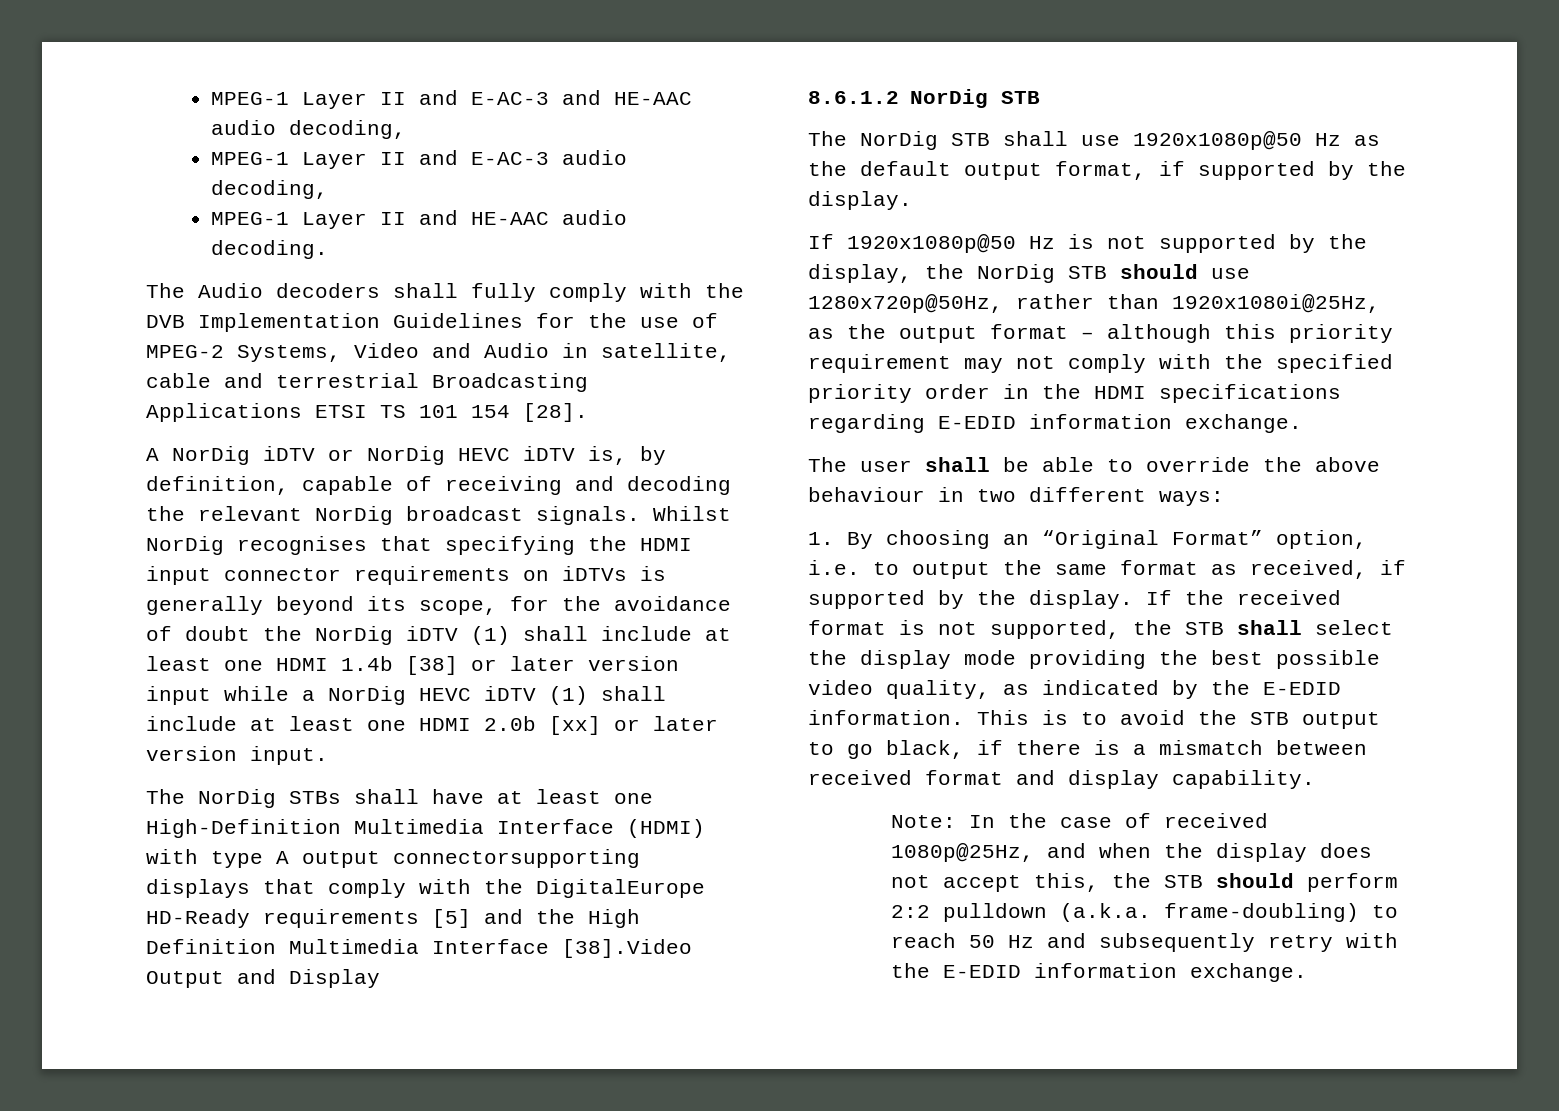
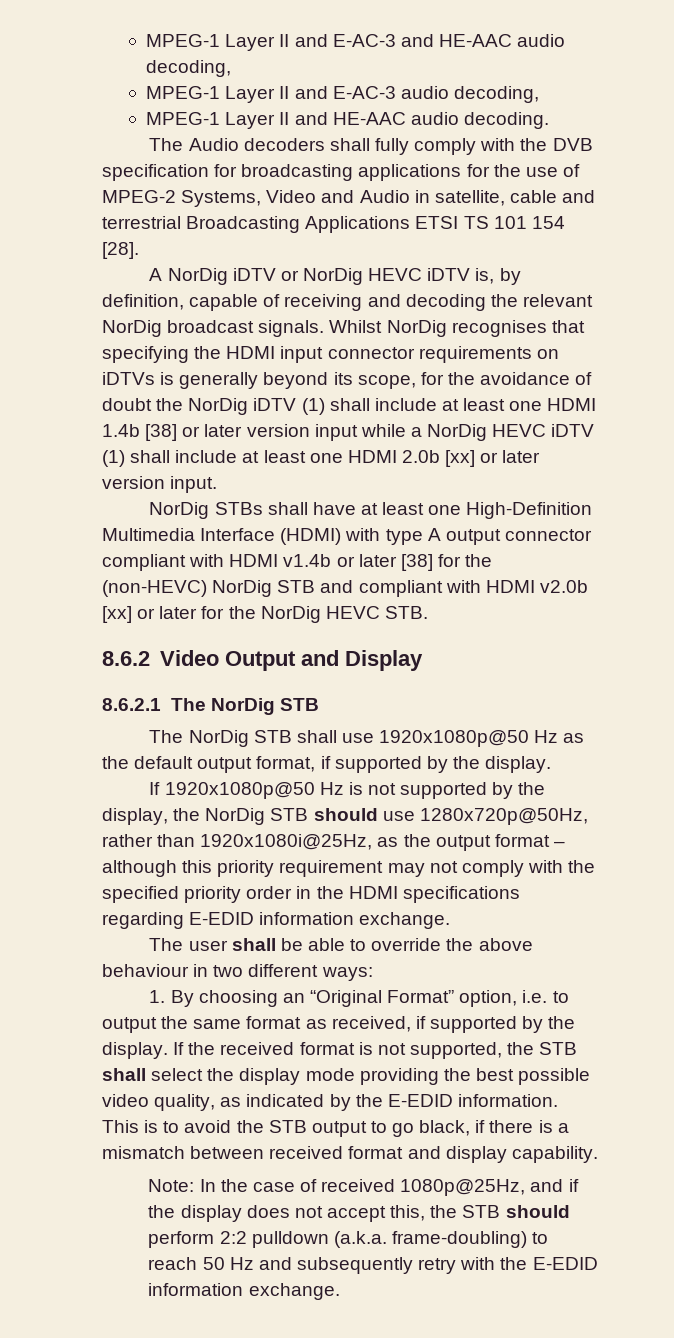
- The Audio decoders shall fully comply with the DVB Implementation Guidelines for the use of MPEG-2 Systems, Video and Audio in satellite, cable and terrestrial Broadcasting Applications ETSI TS 101 154 [28].
+ The Audio decoders shall fully comply with the DVB specification for broadcasting applications for the use of MPEG-2 Systems, Video and Audio in satellite, cable and terrestrial Broadcasting Applications ETSI TS 101 154 [28].
- The NorDig STBs shall have at least one High-Definition Multimedia Interface (HDMI) with type A output connectorsupporting displays that comply with the DigitalEurope HD-Ready requirements [5] and the High Definition Multimedia Interface [38].Video Output and Display
+ NorDig STBs shall have at least one High-Definition Multimedia Interface (HDMI) with type A output connector compliant with HDMI v1.4b or later [38] for the (non-HEVC) NorDig STB and compliant with HDMI v2.0b [xx] or later for the NorDig HEVC STB.
+ 8.6.2 Video Output and Display
- 8.6.1.2 NorDig STB
+ 8.6.2.1 The NorDig STB
- Note: In the case of received 1080p@25Hz, and when the display does not accept this, the STB should perform 2:2 pulldown (a.k.a. frame-doubling) to reach 50 Hz and subsequently retry with the E-EDID information exchange.
+ Note: In the case of received 1080p@25Hz, and if the display does not accept this, the STB should perform 2:2 pulldown (a.k.a. frame-doubling) to reach 50 Hz and subsequently retry with the E-EDID information exchange.

